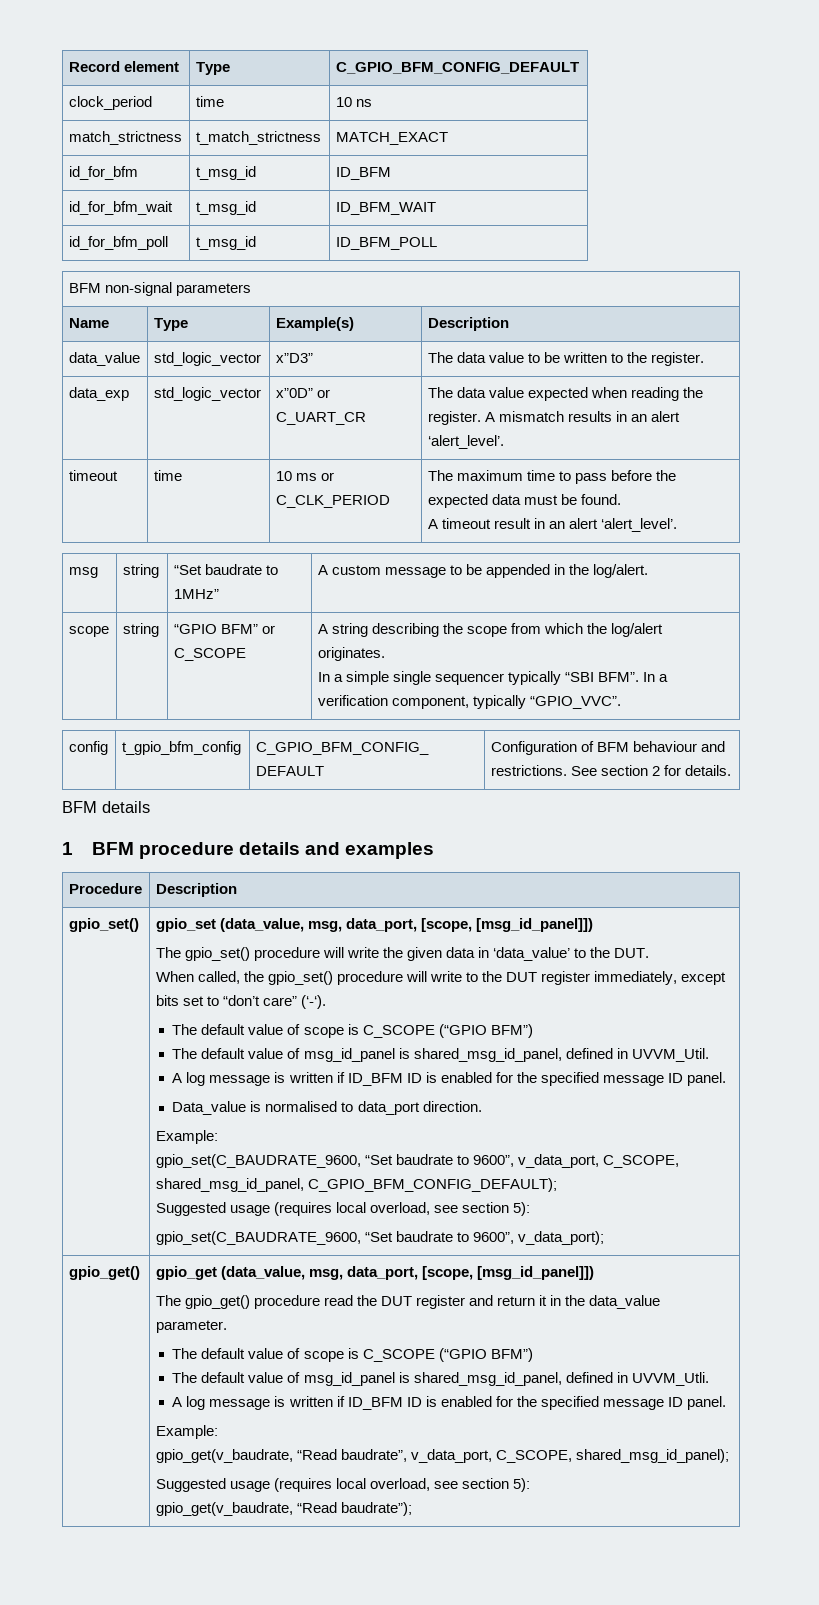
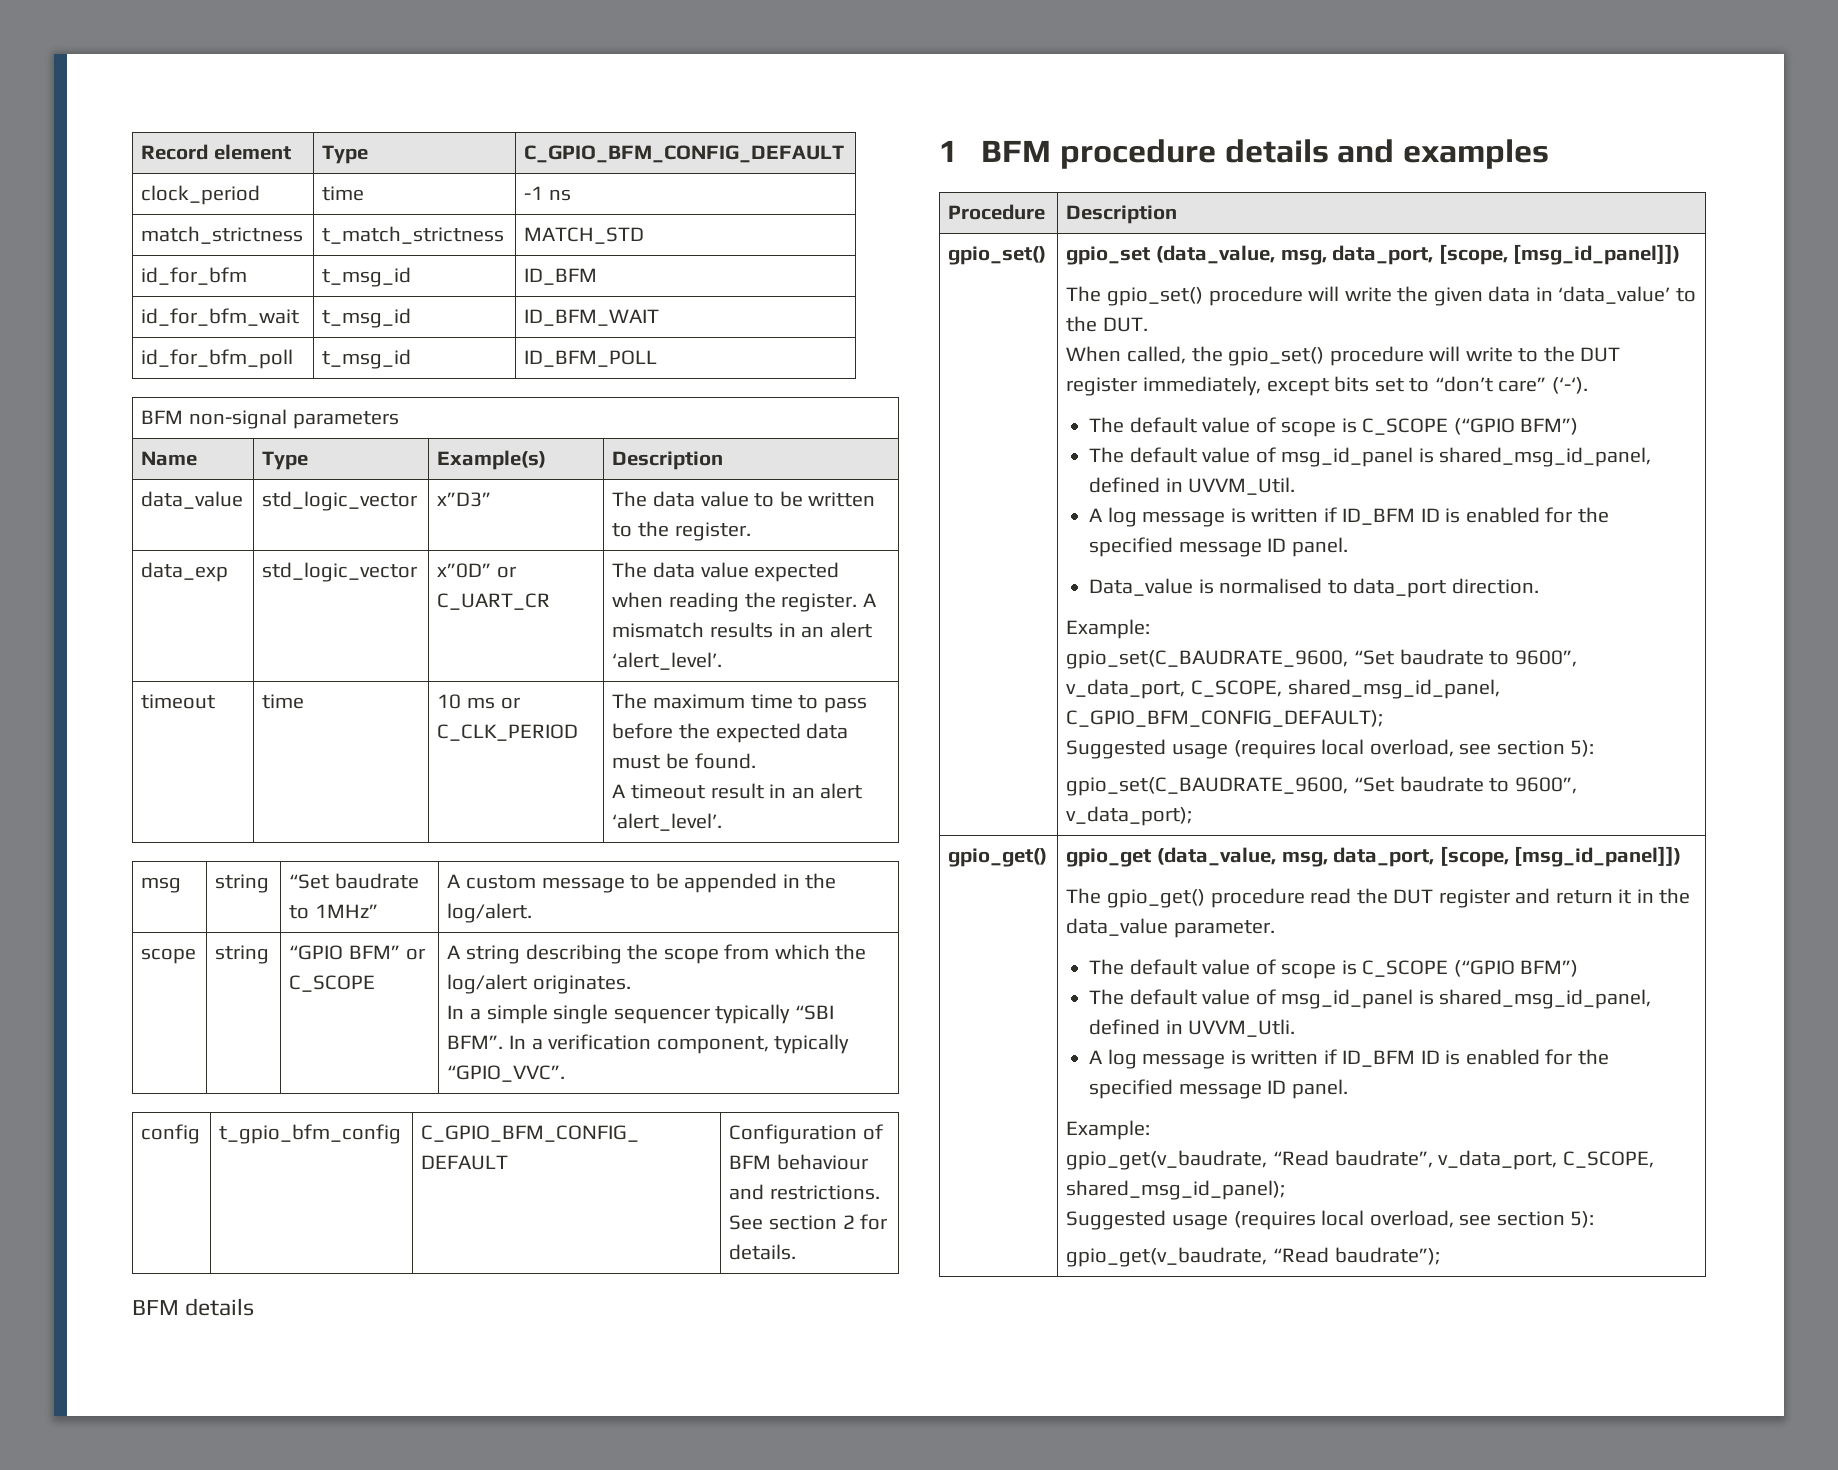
- clock_period | time | 10 ns
+ clock_period | time | -1 ns
- match_strictness | t_match_strictness | MATCH_EXACT
+ match_strictness | t_match_strictness | MATCH_STD

